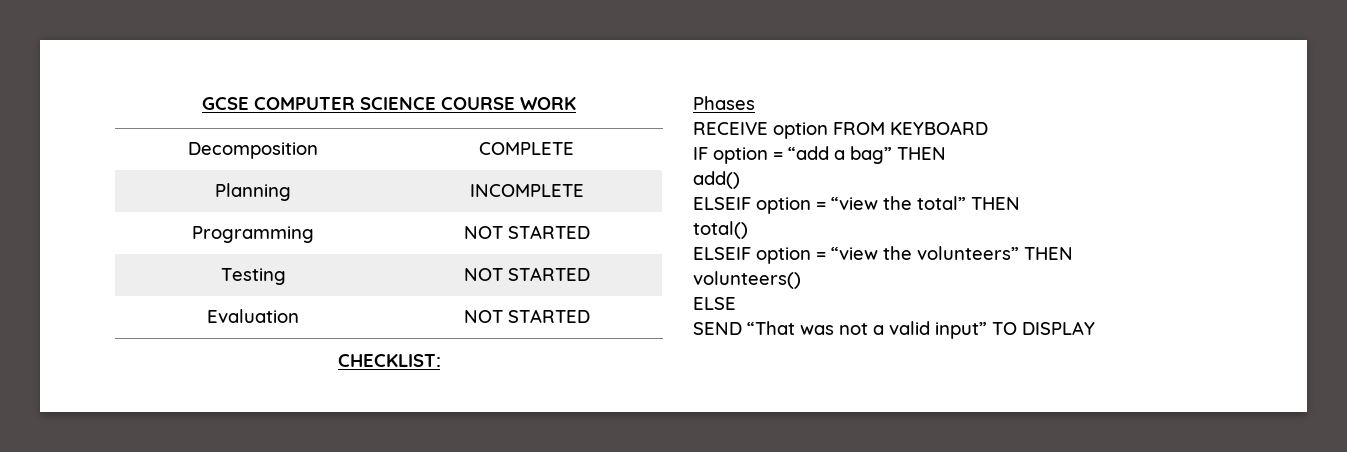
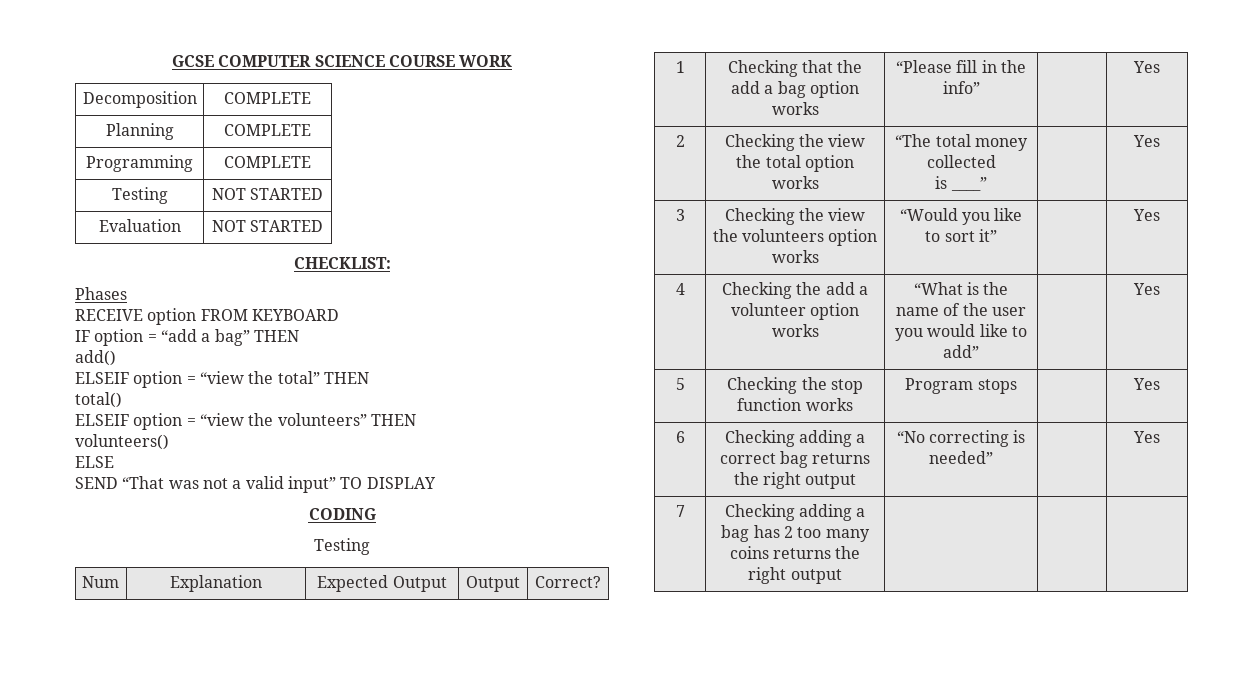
- Planning | INCOMPLETE
+ Planning | COMPLETE
- Programming | NOT STARTED
+ Programming | COMPLETE
+ CODING
+ Testing
+ Num | Explanation | Expected Output | Output | Correct?
+ 1 | Checking that the add a bag option works | “Please fill in the info” | | Yes
+ 2 | Checking the view the total option works | “The total money collected
+ is ____” | | Yes
+ 3 | Checking the view the volunteers option works | “Would you like to sort it” | | Yes
+ 4 | Checking the add a volunteer option works | “What is the name of the user you would like to add” | | Yes
+ 5 | Checking the stop function works | Program stops | | Yes
+ 6 | Checking adding a correct bag returns the right output | “No correcting is needed” | | Yes
+ 7 | Checking adding a bag has 2 too many coins returns the right output | | |

